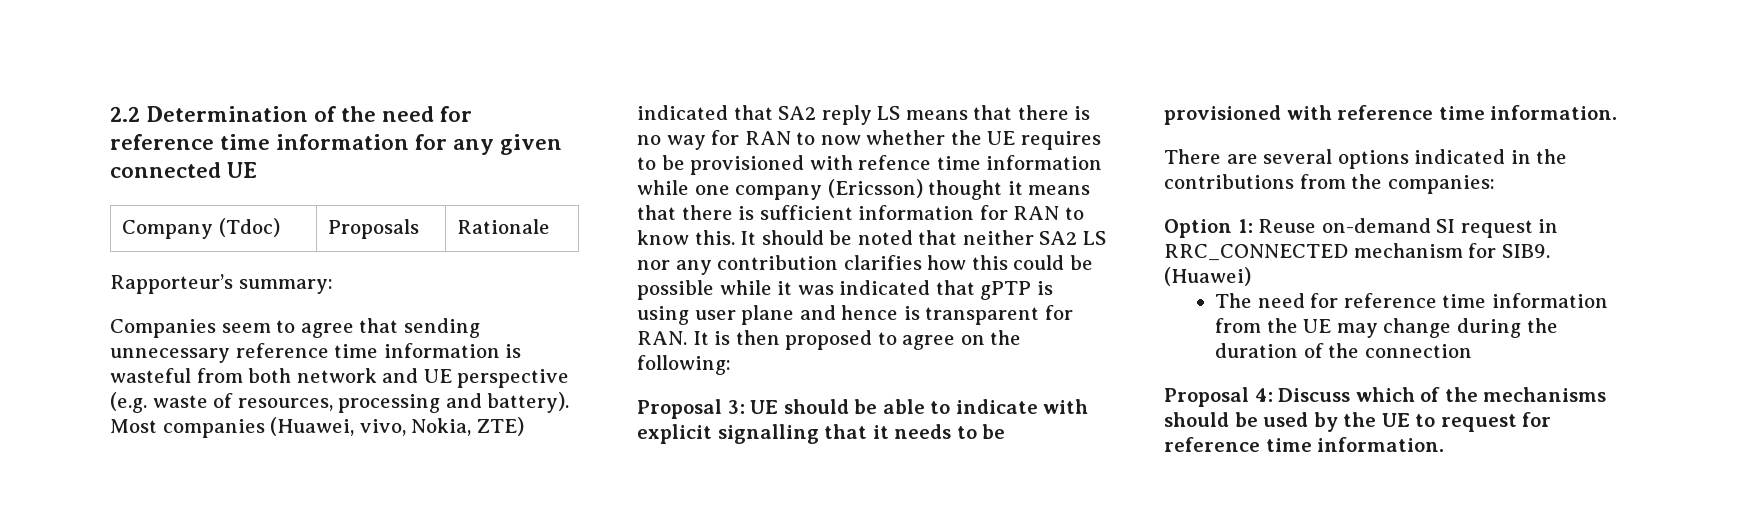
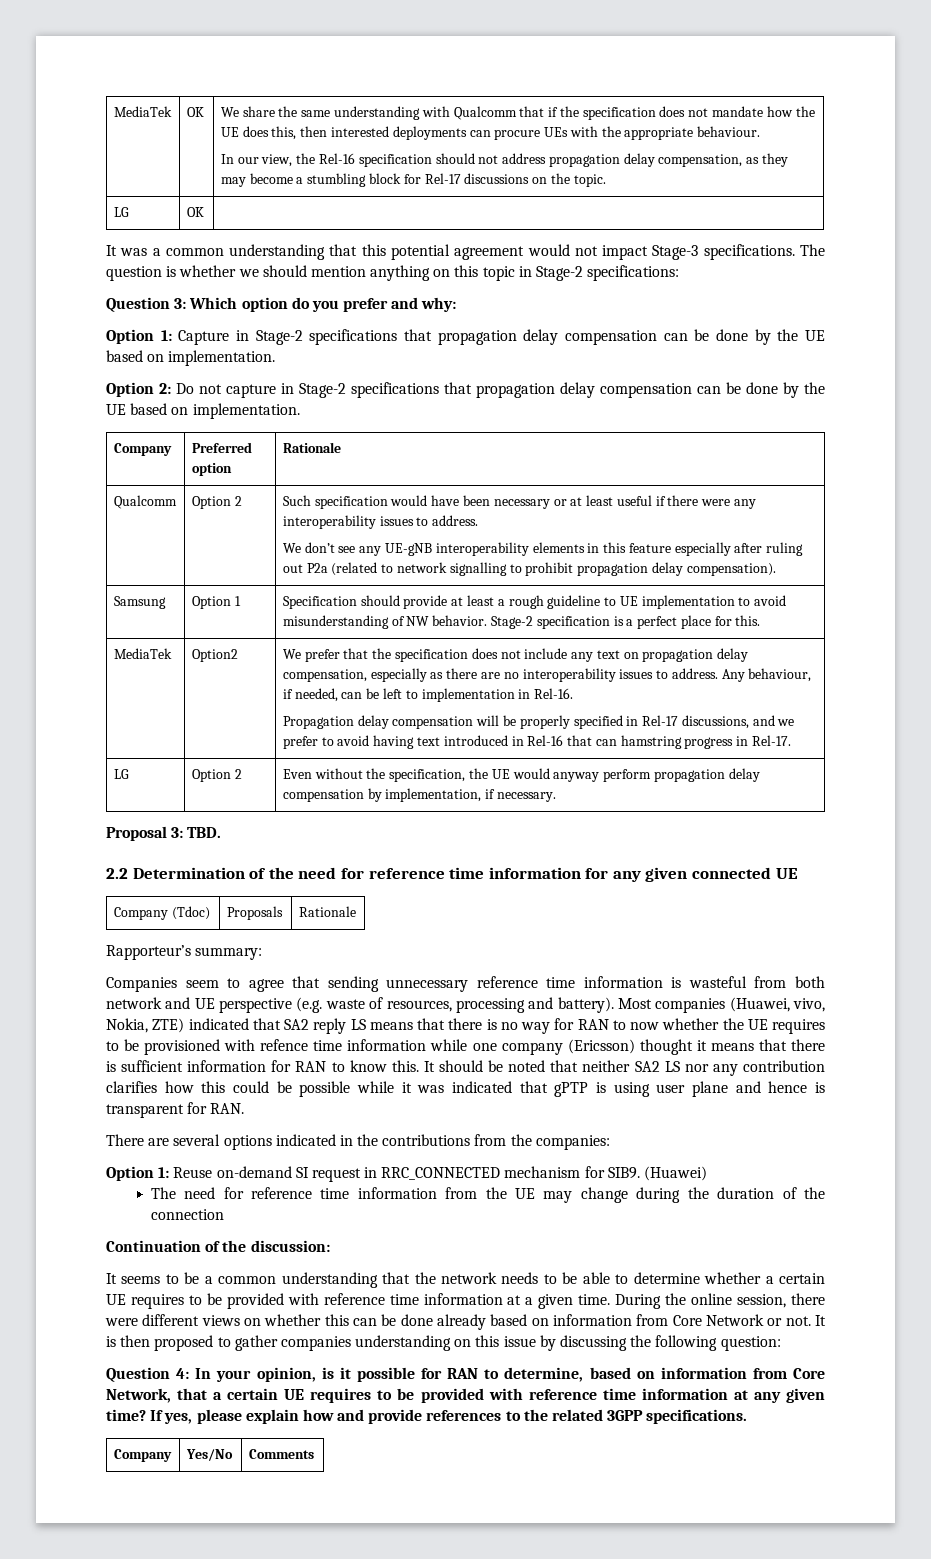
+ MediaTek | OK | We share the same understanding with Qualcomm that if the specification does not mandate how the UE does this, then interested deployments can procure UEs with the appropriate behaviour.
+ In our view, the Rel-16 specification should not address propagation delay compensation, as they may become a stumbling block for Rel-17 discussions on the topic.
+ LG | OK |
+ It was a common understanding that this potential agreement would not impact Stage-3 specifications. The question is whether we should mention anything on this topic in Stage-2 specifications:
+ Question 3: Which option do you prefer and why:
+ Option 1: Capture in Stage-2 specifications that propagation delay compensation can be done by the UE based on implementation.
+ Option 2: Do not capture in Stage-2 specifications that propagation delay compensation can be done by the UE based on implementation.
+ Company | Preferred option | Rationale
+ Qualcomm | Option 2 | Such specification would have been necessary or at least useful if there were any interoperability issues to address.
+ We don’t see any UE-gNB interoperability elements in this feature especially after ruling out P2a (related to network signalling to prohibit propagation delay compensation).
+ Samsung | Option 1 | Specification should provide at least a rough guideline to UE implementation to avoid misunderstanding of NW behavior. Stage-2 specification is a perfect place for this.
+ MediaTek | Option2 | We prefer that the specification does not include any text on propagation delay compensation, especially as there are no interoperability issues to address. Any behaviour, if needed, can be left to implementation in Rel-16.
+ Propagation delay compensation will be properly specified in Rel-17 discussions, and we prefer to avoid having text introduced in Rel-16 that can hamstring progress in Rel-17.
+ LG | Option 2 | Even without the specification, the UE would anyway perform propagation delay compensation by implementation, if necessary.
+ Proposal 3: TBD.
- It should be noted that neither SA2 LS nor any contribution clarifies how this could be possible while it was indicated that gPTP is using user plane and hence is transparent for RAN. It is then proposed to agree on the following:
- Proposal 3: UE should be able to indicate with explicit signalling that it needs to be provisioned with reference time information.
+ It should be noted that neither SA2 LS nor any contribution clarifies how this could be possible while it was indicated that gPTP is using user plane and hence is transparent for RAN.
- Proposal 4: Discuss which of the mechanisms should be used by the UE to request for reference time information.
+ Continuation of the discussion:
+ It seems to be a common understanding that the network needs to be able to determine whether a certain UE requires to be provided with reference time information at a given time. During the online session, there were different views on whether this can be done already based on information from Core Network or not. It is then proposed to gather companies understanding on this issue by discussing the following question:
+ Question 4: In your opinion, is it possible for RAN to determine, based on information from Core Network, that a certain UE requires to be provided with reference time information at any given time? If yes, please explain how and provide references to the related 3GPP specifications.
+ Company | Yes/No | Comments

